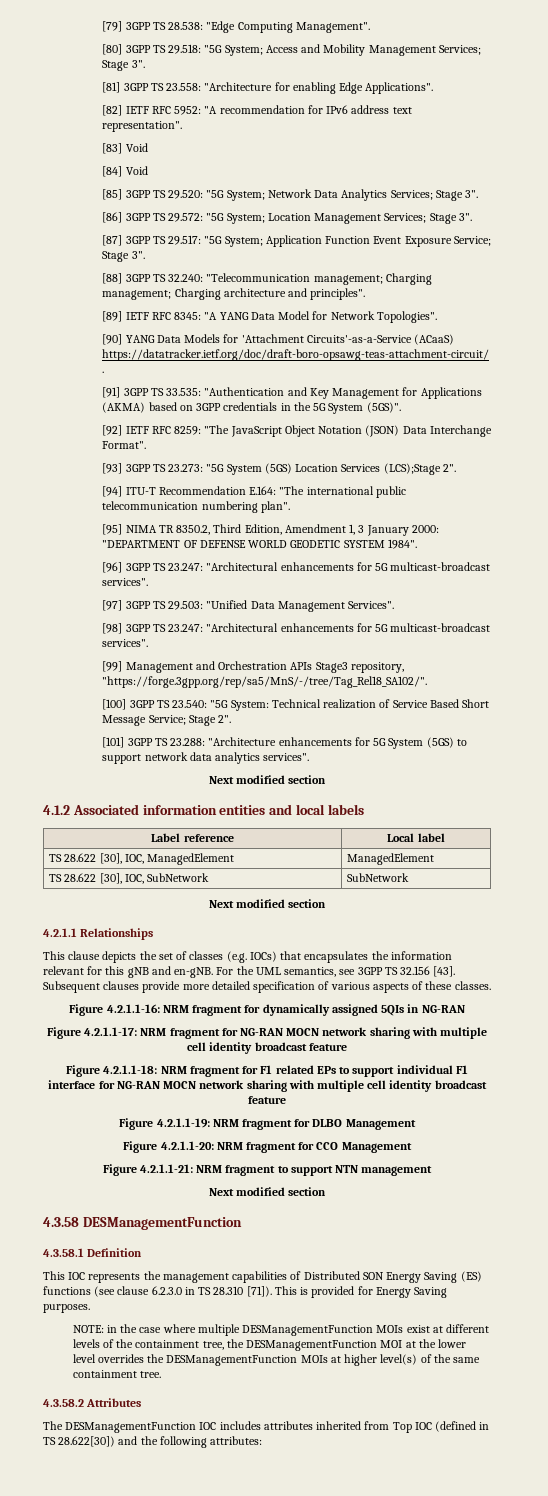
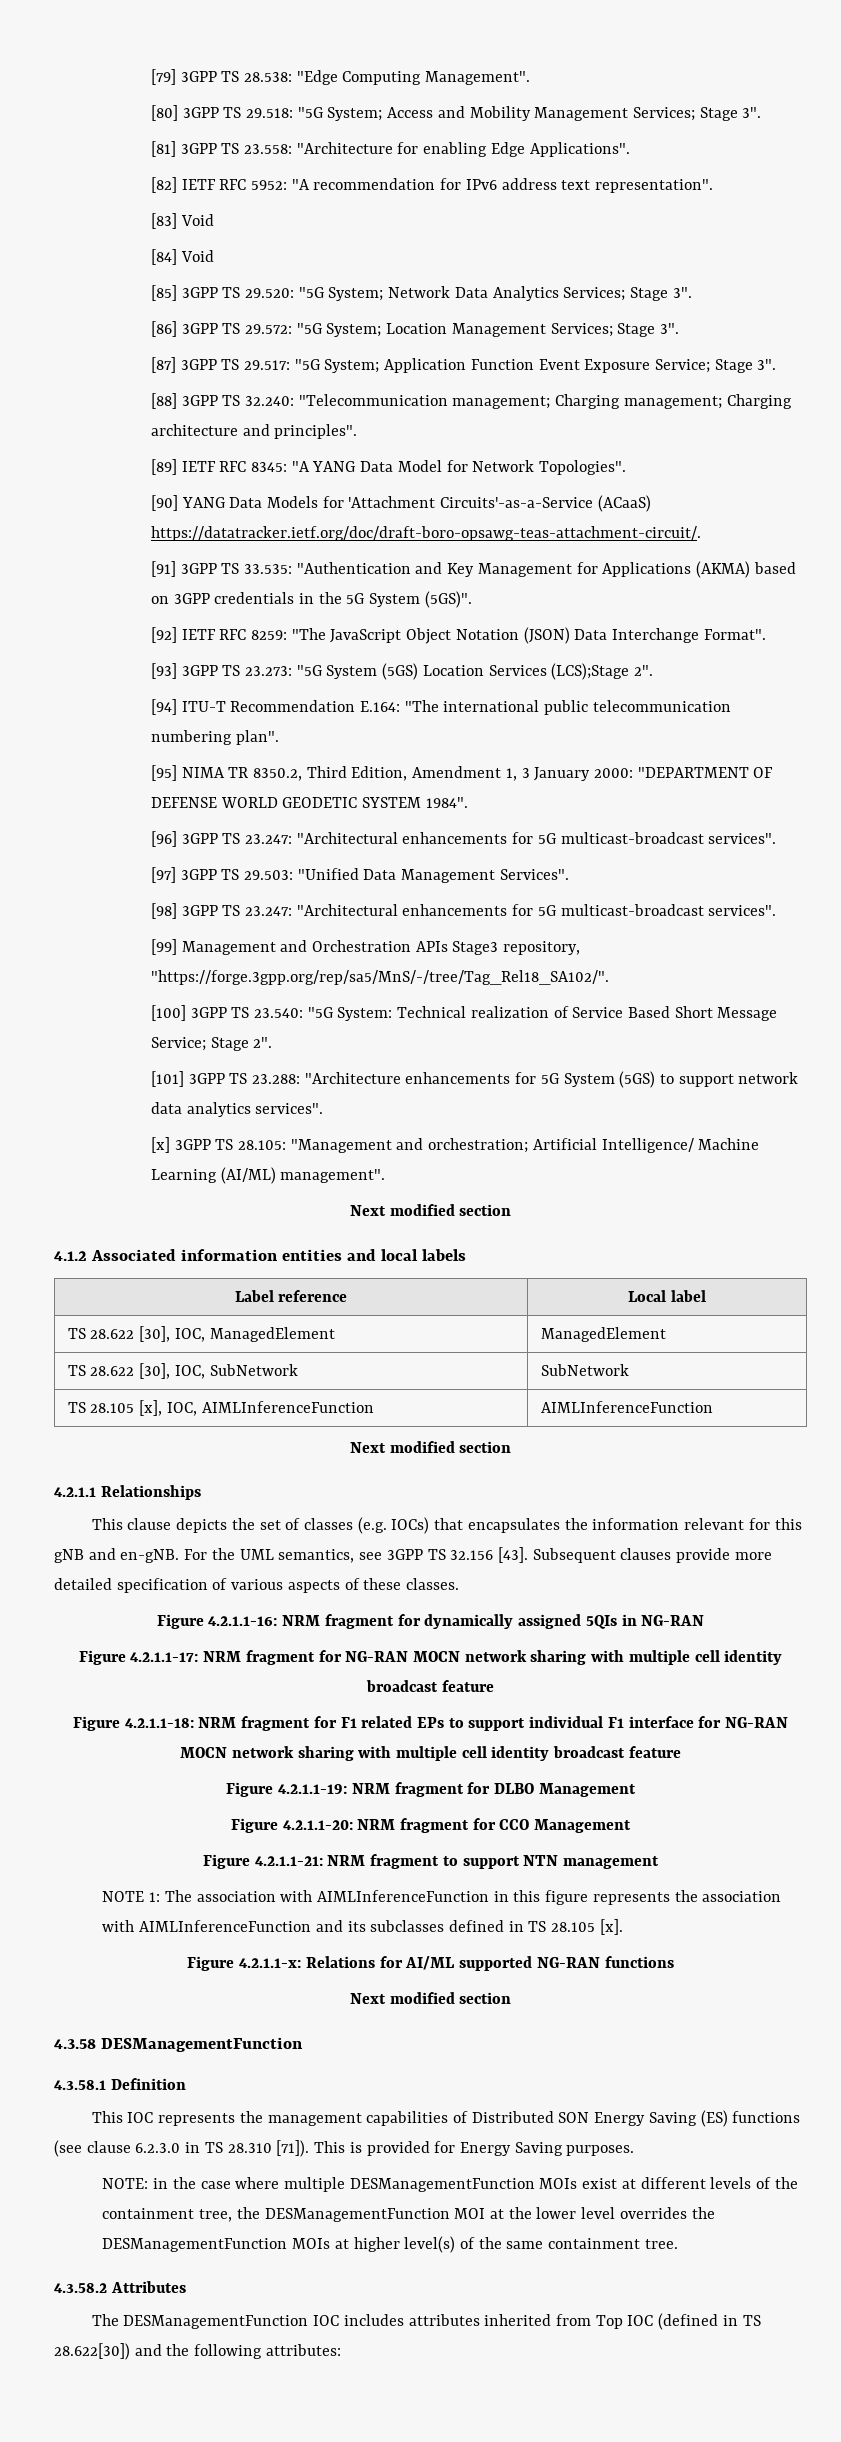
+ [x] 3GPP TS 28.105: "Management and orchestration; Artificial Intelligence/ Machine Learning (AI/ML) management".
+ TS 28.105 [x], IOC, AIMLInferenceFunction | AIMLInferenceFunction
+ NOTE 1: The association with AIMLInferenceFunction in this figure represents the association with AIMLInferenceFunction and its subclasses defined in TS 28.105 [x].
+ Figure 4.2.1.1-x: Relations for AI/ML supported NG-RAN functions

